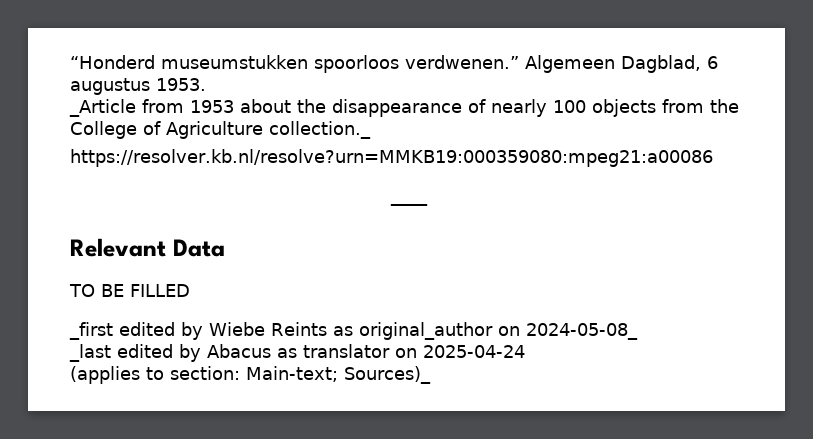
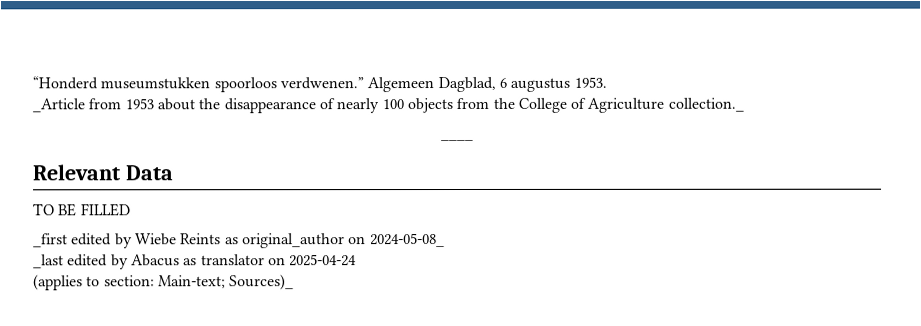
- https://resolver.kb.nl/resolve?urn=MMKB19:000359080:mpeg21:a00086

